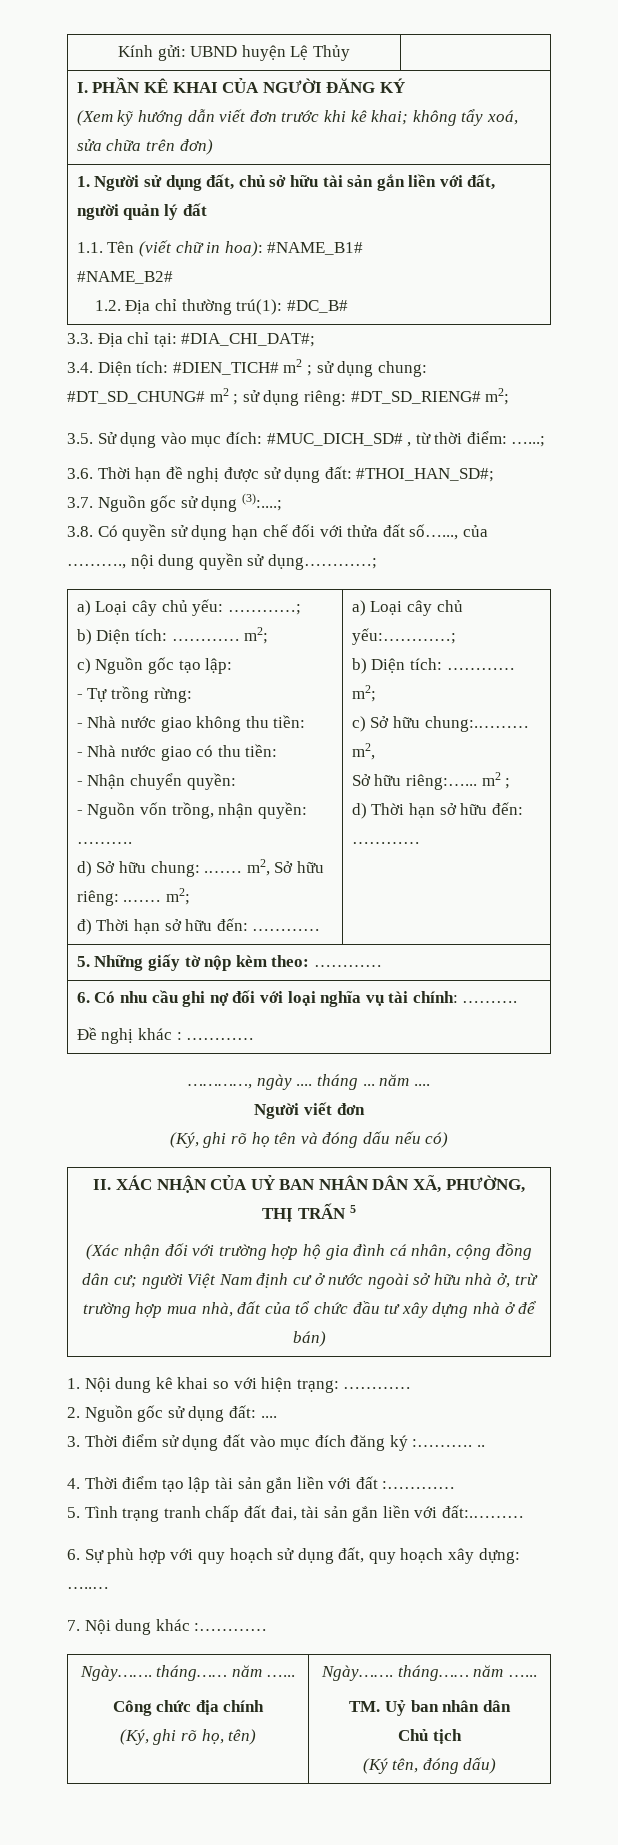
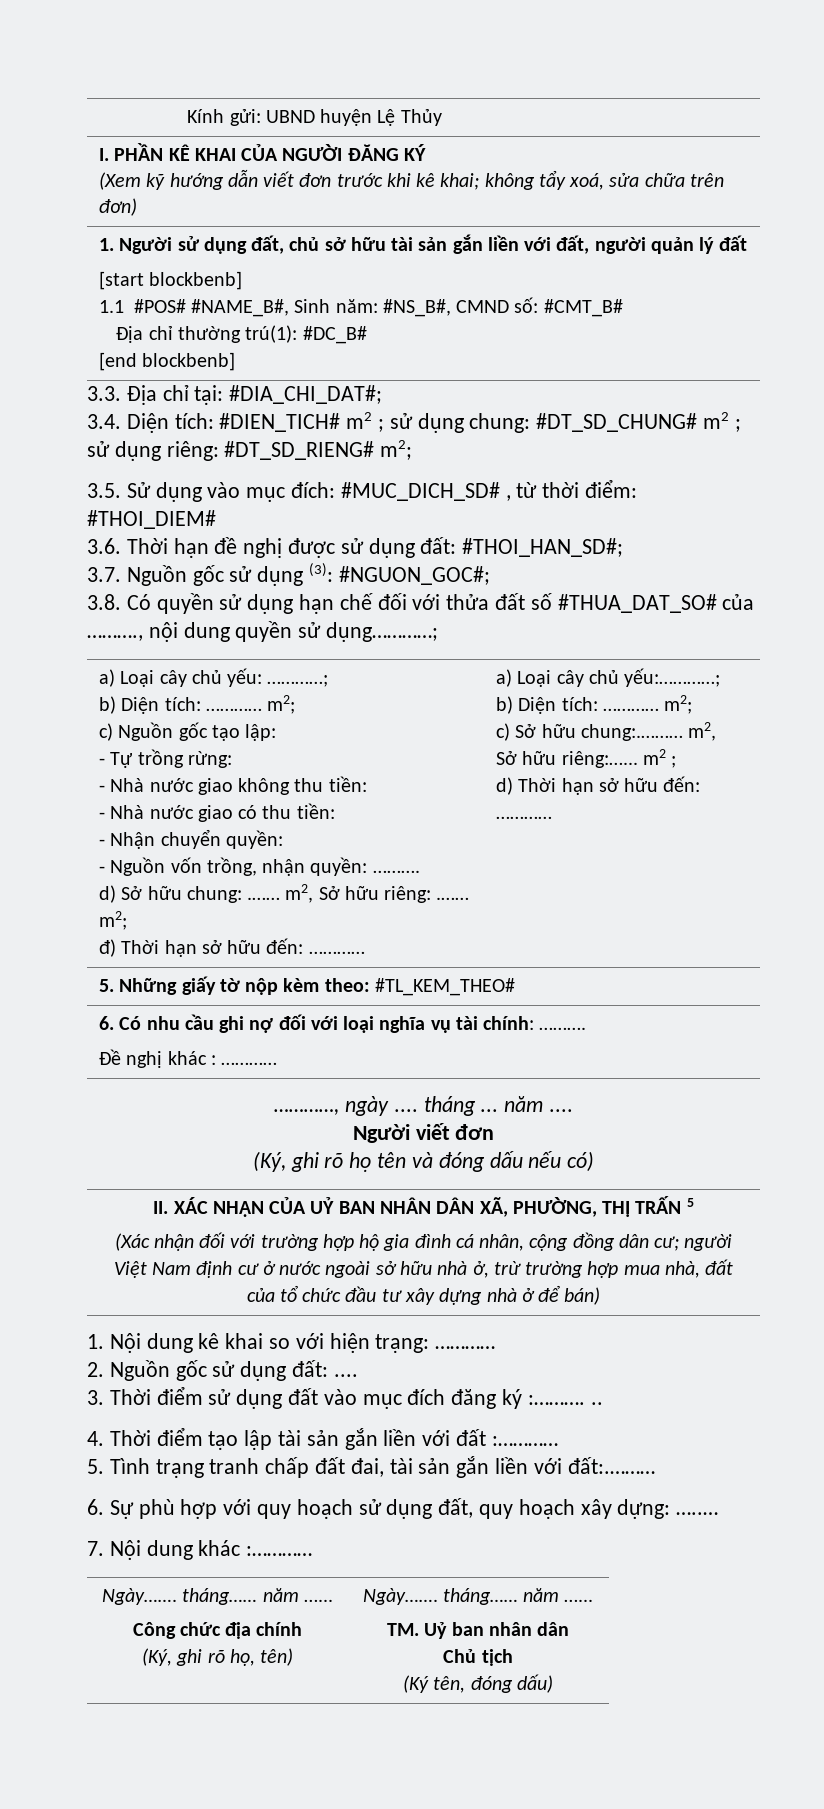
  1. Người sử dụng đất, chủ sở hữu tài sản gắn liền với đất, người quản lý đất
- 1.1. Tên (viết chữ in hoa): #NAME_B1#
- #NAME_B2#
- 1.2. Địa chỉ thường trú(1): #DC_B#
+ [start blockbenb]
+ 1.1 #POS# #NAME_B#, Sinh năm: #NS_B#, CMND số: #CMT_B#
+ Địa chỉ thường trú(1): #DC_B#
+ [end blockbenb]
- 3.5. Sử dụng vào mục đích: #MUC_DICH_SD# , từ thời điểm: …...;
+ 3.5. Sử dụng vào mục đích: #MUC_DICH_SD# , từ thời điểm: #THOI_DIEM#
- 3.7. Nguồn gốc sử dụng (3):....;
+ 3.7. Nguồn gốc sử dụng (3): #NGUON_GOC#;
- 3.8. Có quyền sử dụng hạn chế đối với thửa đất số…..., của ………., nội dung quyền sử dụng…………;
+ 3.8. Có quyền sử dụng hạn chế đối với thửa đất số #THUA_DAT_SO# của ………., nội dung quyền sử dụng…………;
- 5. Những giấy tờ nộp kèm theo: …………
+ 5. Những giấy tờ nộp kèm theo: #TL_KEM_THEO#

